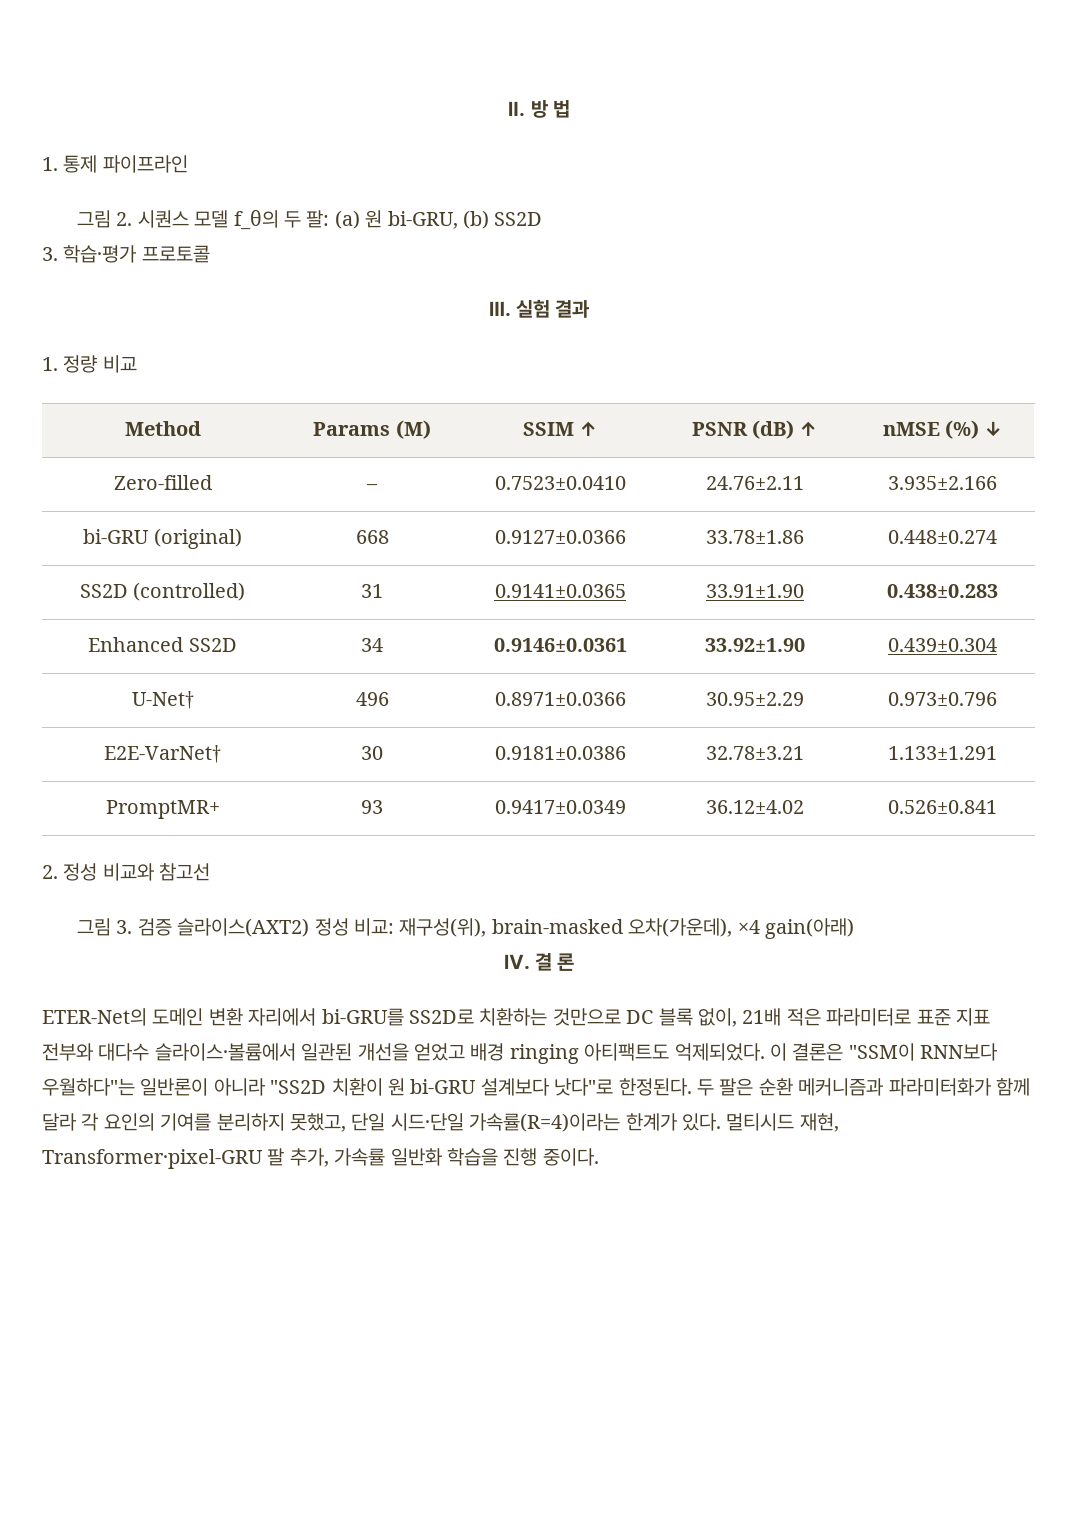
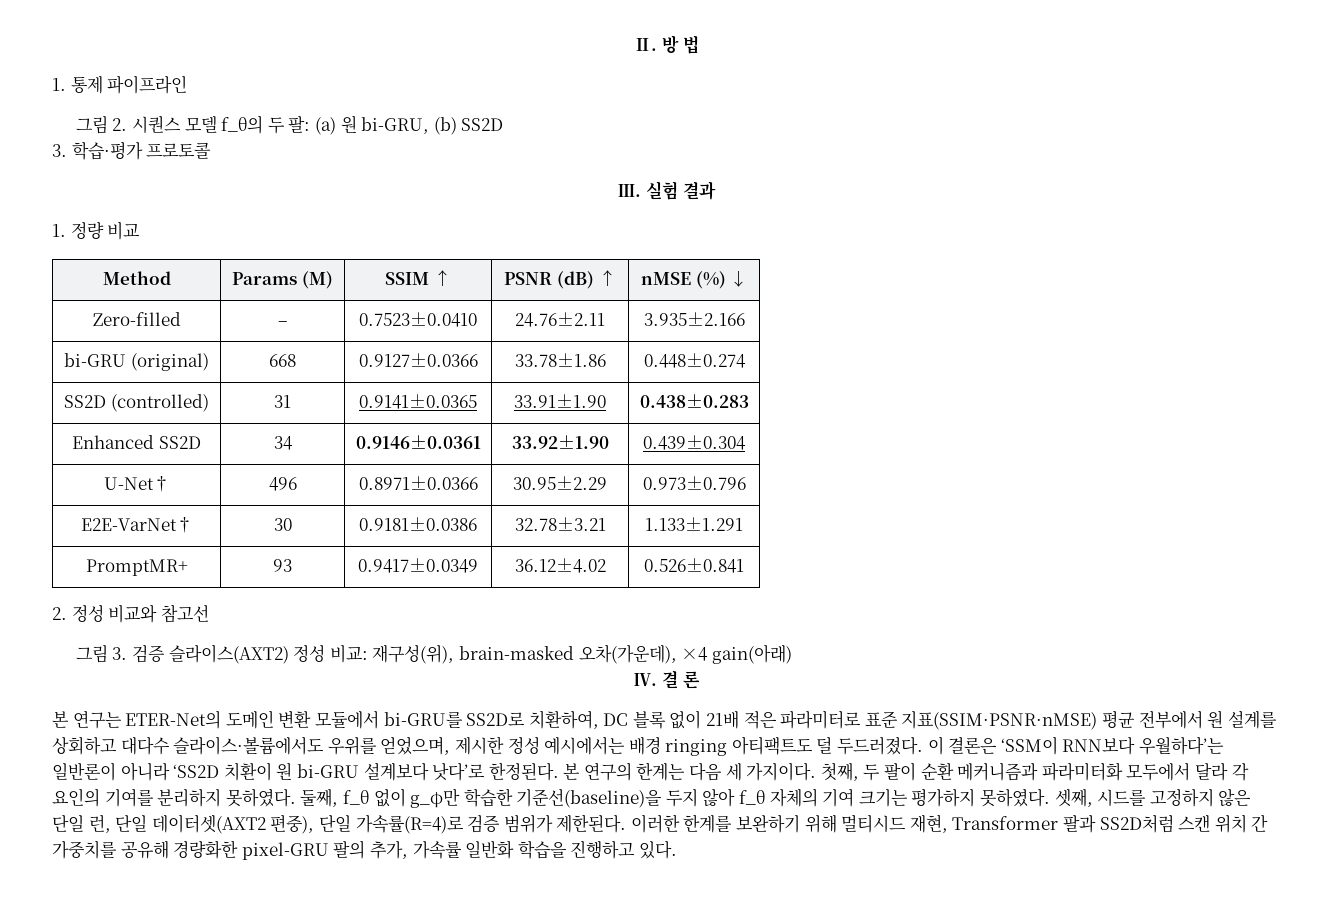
- ETER-Net의 도메인 변환 자리에서 bi-GRU를 SS2D로 치환하는 것만으로 DC 블록 없이, 21배 적은 파라미터로 표준 지표 전부와 대다수 슬라이스·볼륨에서 일관된 개선을 얻었고 배경 ringing 아티팩트도 억제되었다. 이 결론은 "SSM이 RNN보다 우월하다"는 일반론이 아니라 "SS2D 치환이 원 bi-GRU 설계보다 낫다"로 한정된다. 두 팔은 순환 메커니즘과 파라미터화가 함께 달라 각 요인의 기여를 분리하지 못했고, 단일 시드·단일 가속률(R=4)이라는 한계가 있다. 멀티시드 재현, Transformer·pixel-GRU 팔 추가, 가속률 일반화 학습을 진행 중이다.
+ 본 연구는 ETER-Net의 도메인 변환 모듈에서 bi-GRU를 SS2D로 치환하여, DC 블록 없이 21배 적은 파라미터로 표준 지표(SSIM·PSNR·nMSE) 평균 전부에서 원 설계를 상회하고 대다수 슬라이스·볼륨에서도 우위를 얻었으며, 제시한 정성 예시에서는 배경 ringing 아티팩트도 덜 두드러졌다. 이 결론은 ‘SSM이 RNN보다 우월하다’는 일반론이 아니라 ‘SS2D 치환이 원 bi-GRU 설계보다 낫다’로 한정된다. 본 연구의 한계는 다음 세 가지이다. 첫째, 두 팔이 순환 메커니즘과 파라미터화 모두에서 달라 각 요인의 기여를 분리하지 못하였다. 둘째, f_θ 없이 g_φ만 학습한 기준선(baseline)을 두지 않아 f_θ 자체의 기여 크기는 평가하지 못하였다. 셋째, 시드를 고정하지 않은 단일 런, 단일 데이터셋(AXT2 편중), 단일 가속률(R=4)로 검증 범위가 제한된다. 이러한 한계를 보완하기 위해 멀티시드 재현, Transformer 팔과 SS2D처럼 스캔 위치 간 가중치를 공유해 경량화한 pixel-GRU 팔의 추가, 가속률 일반화 학습을 진행하고 있다.

